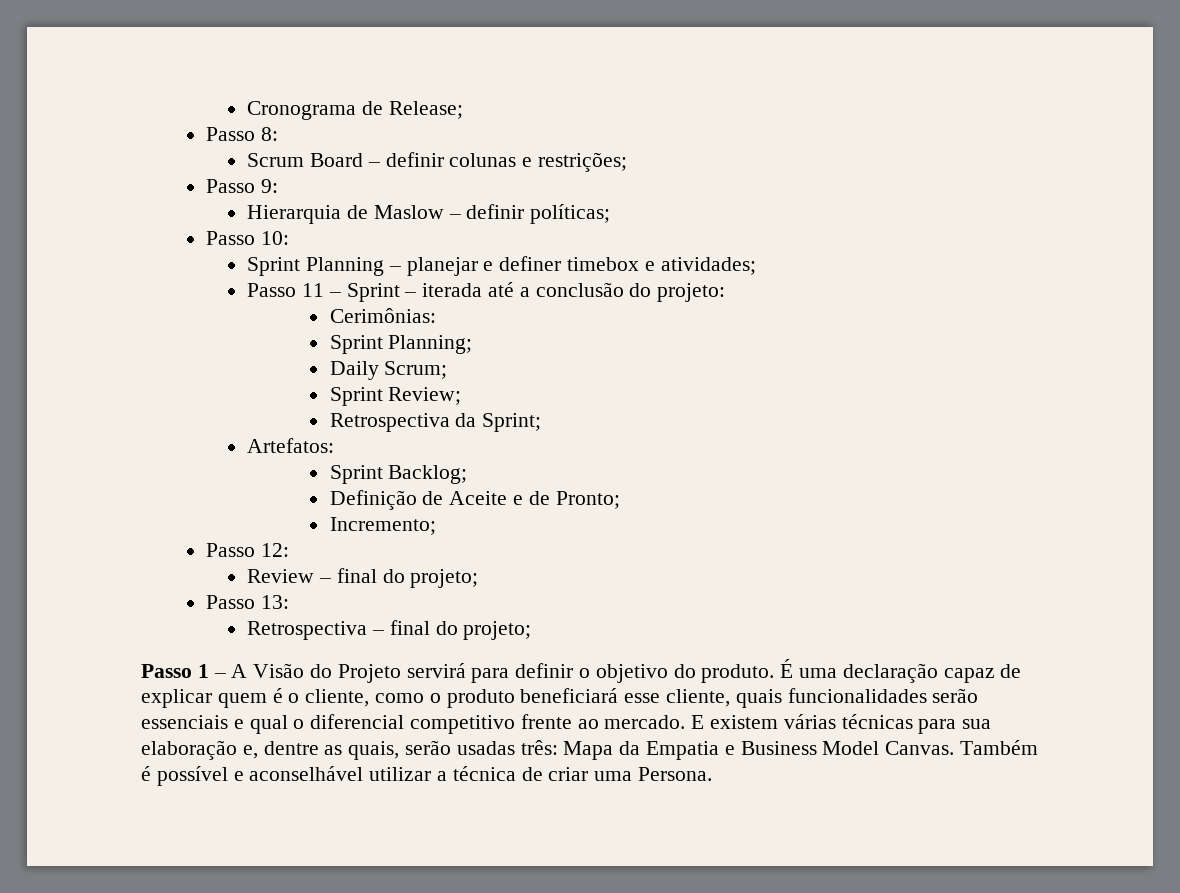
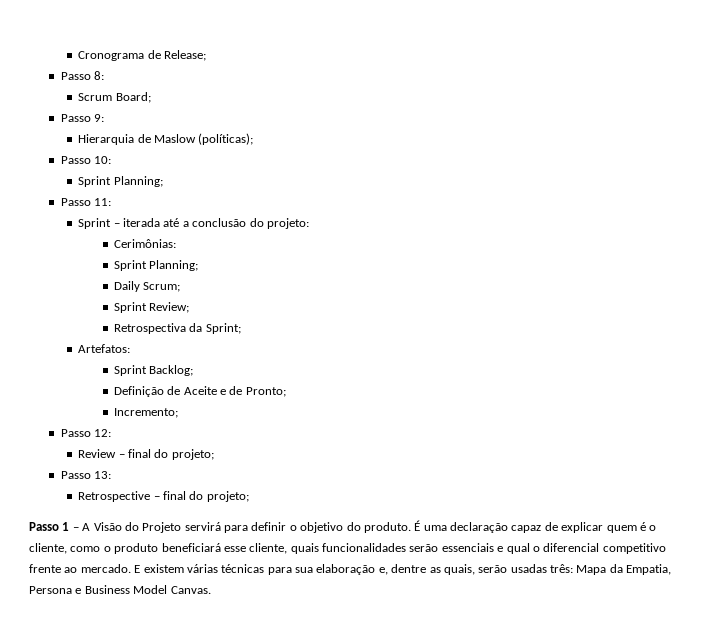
- Scrum Board – definir colunas e restrições;
+ Scrum Board;
- Hierarquia de Maslow – definir políticas;
+ Hierarquia de Maslow (políticas);
  Passo 10:
- Sprint Planning – planejar e definer timebox e atividades;
- Passo 11 – Sprint – iterada até a conclusão do projeto:
+ Sprint Planning;
+ Passo 11:
+ Sprint – iterada até a conclusão do projeto:
- Retrospectiva – final do projeto;
+ Retrospective – final do projeto;
- E existem várias técnicas para sua elaboração e, dentre as quais, serão usadas três: Mapa da Empatia e Business Model Canvas. Também é possível e aconselhável utilizar a técnica de criar uma Persona.
+ E existem várias técnicas para sua elaboração e, dentre as quais, serão usadas três: Mapa da Empatia, Persona e Business Model Canvas.

